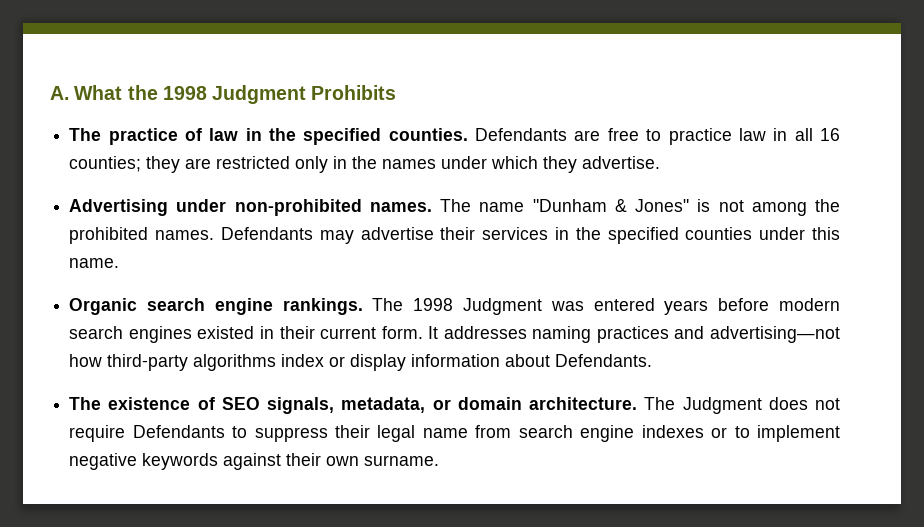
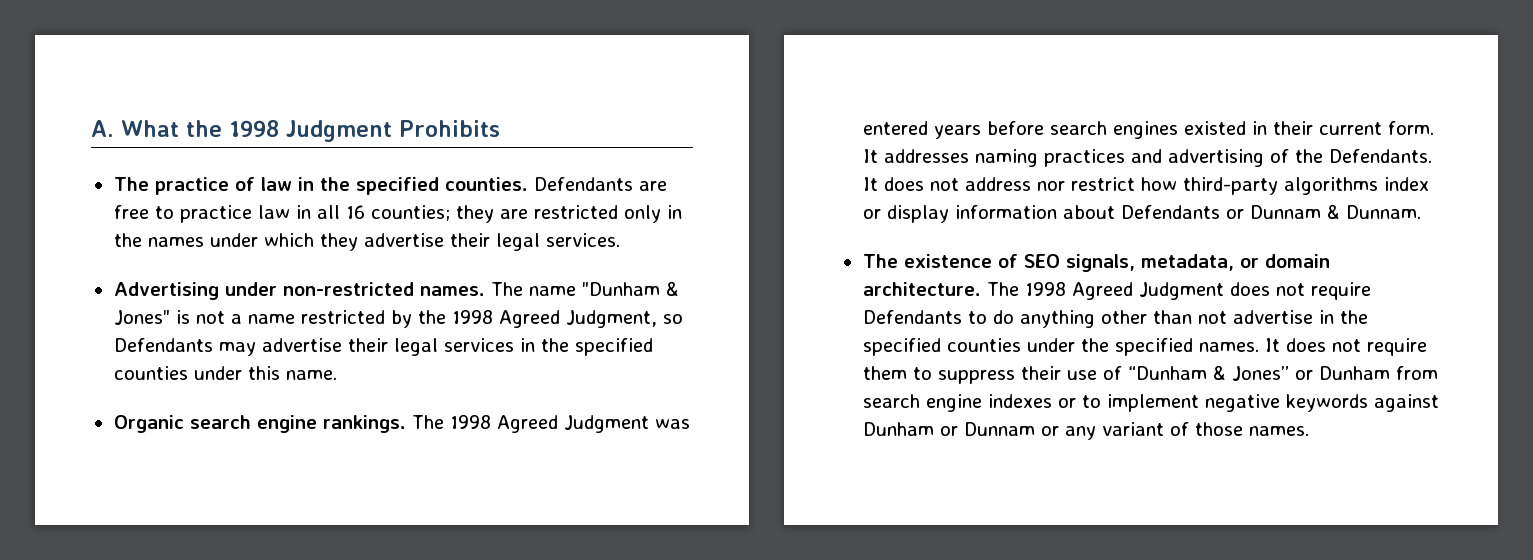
- Defendants are free to practice law in all 16 counties; they are restricted only in the names under which they advertise.
+ Defendants are free to practice law in all 16 counties; they are restricted only in the names under which they advertise their legal services.
- Advertising under non-prohibited names.
+ Advertising under non-restricted names.
- The name "Dunham & Jones" is not among the prohibited names. Defendants may advertise their services in the specified counties under this name.
+ The name "Dunham & Jones" is not a name restricted by the 1998 Agreed Judgment, so Defendants may advertise their legal services in the specified counties under this name.
- The 1998 Judgment was entered years before modern search engines existed in their current form.
+ The 1998 Agreed Judgment was entered years before search engines existed in their current form.
- It addresses naming practices and advertising—not how third-party algorithms index or display information about Defendants.
+ It addresses naming practices and advertising of the Defendants. It does not address nor restrict how third-party algorithms index or display information about Defendants or Dunnam & Dunnam.
- The Judgment does not require Defendants to suppress their legal name from search engine indexes or to implement negative keywords against their own surname.
+ The 1998 Agreed Judgment does not require Defendants to do anything other than not advertise in the specified counties under the specified names. It does not require them to suppress their use of “Dunham & Jones” or Dunham from search engine indexes or to implement negative keywords against Dunham or Dunnam or any variant of those names.

